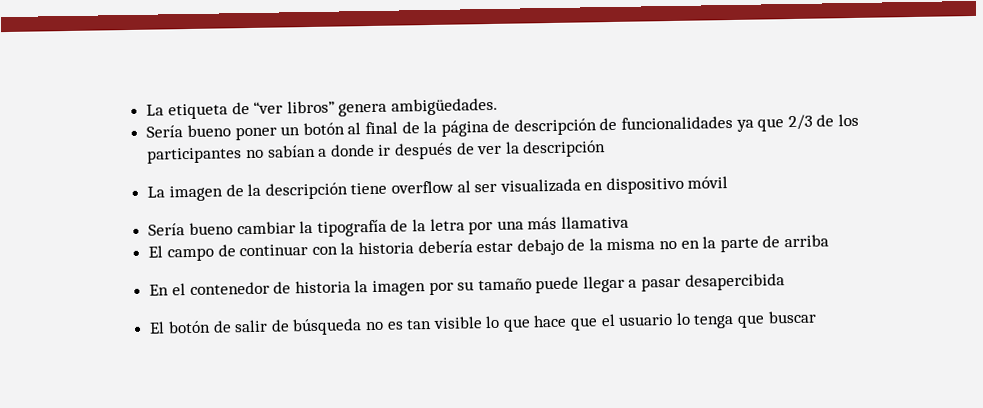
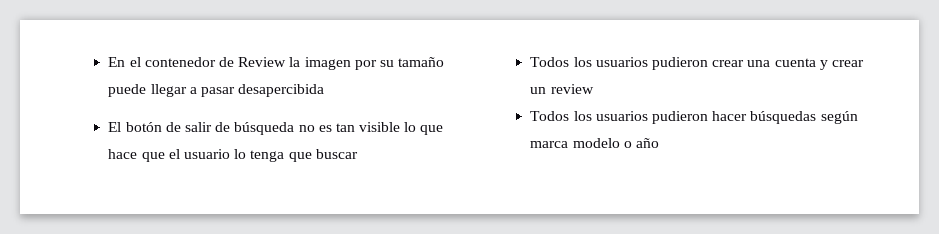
- La etiqueta de “ver libros” genera ambigüedades.
- Sería bueno poner un botón al final de la página de descripción de funcionalidades ya que 2/3 de los participantes no sabían a donde ir después de ver la descripción
- La imagen de la descripción tiene overflow al ser visualizada en dispositivo móvil
- Sería bueno cambiar la tipografía de la letra por una más llamativa
- El campo de continuar con la historia debería estar debajo de la misma no en la parte de arriba
- En el contenedor de historia la imagen por su tamaño puede llegar a pasar desapercibida
+ En el contenedor de Review la imagen por su tamaño puede llegar a pasar desapercibida
+ Todos los usuarios pudieron crear una cuenta y crear un review
+ Todos los usuarios pudieron hacer búsquedas según marca modelo o año

